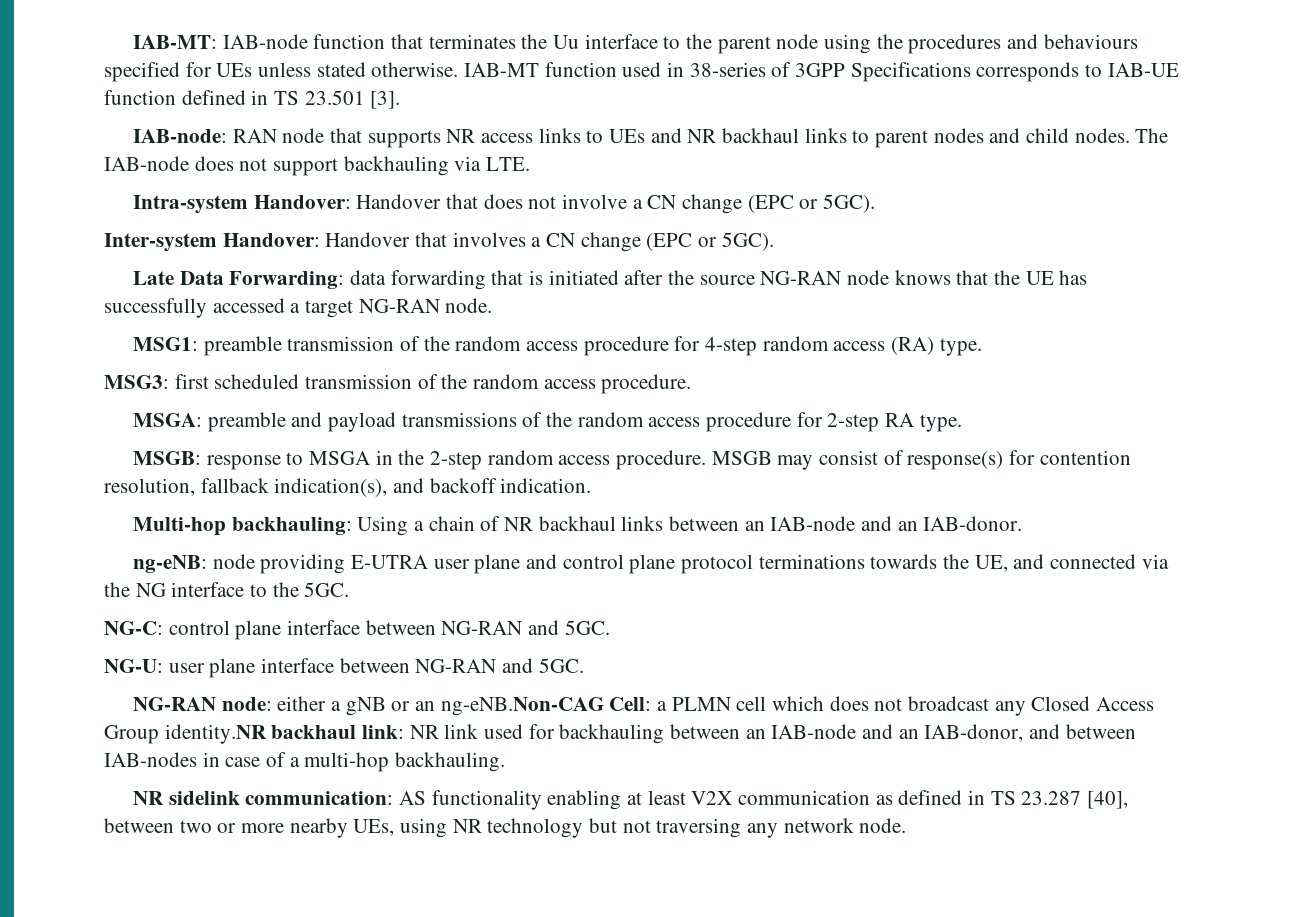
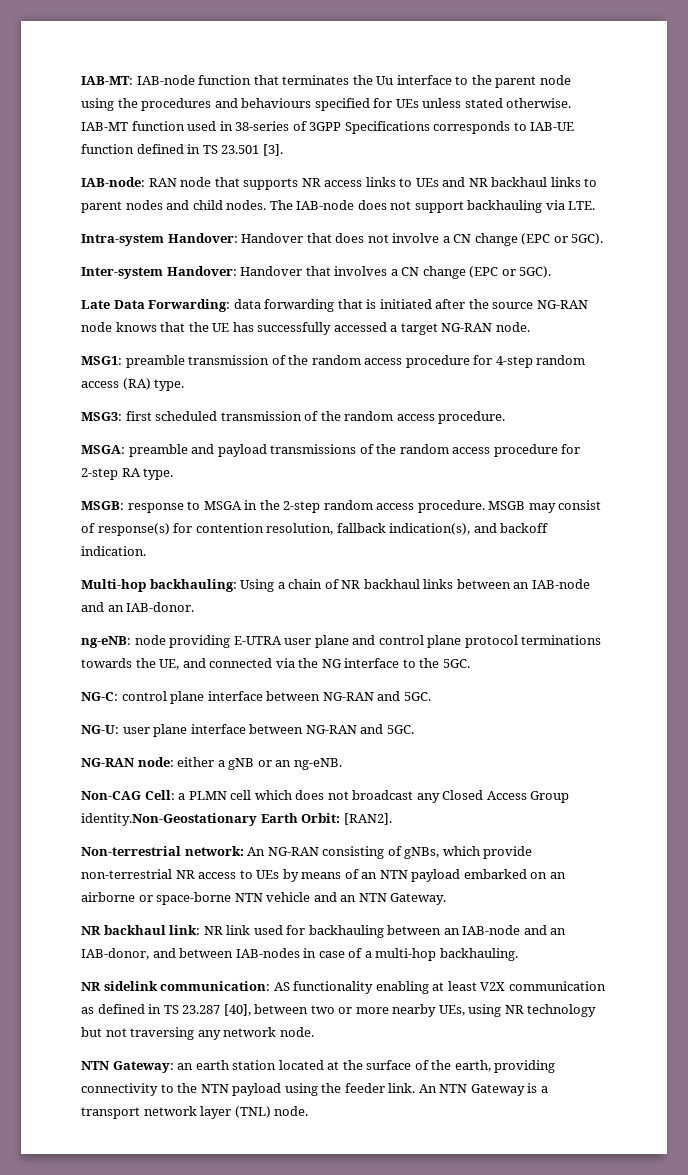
- NG-RAN node: either a gNB or an ng-eNB.Non-CAG Cell: a PLMN cell which does not broadcast any Closed Access Group identity.NR backhaul link: NR link used for backhauling between an IAB-node and an IAB-donor, and between IAB-nodes in case of a multi-hop backhauling.
+ NG-RAN node: either a gNB or an ng-eNB.
+ Non-CAG Cell: a PLMN cell which does not broadcast any Closed Access Group identity.Non-Geostationary Earth Orbit: [RAN2].
+ Non-terrestrial network: An NG-RAN consisting of gNBs, which provide non-terrestrial NR access to UEs by means of an NTN payload embarked on an airborne or space-borne NTN vehicle and an NTN Gateway.
+ NR backhaul link: NR link used for backhauling between an IAB-node and an IAB-donor, and between IAB-nodes in case of a multi-hop backhauling.
+ NTN Gateway: an earth station located at the surface of the earth, providing connectivity to the NTN payload using the feeder link. An NTN Gateway is a transport network layer (TNL) node.

